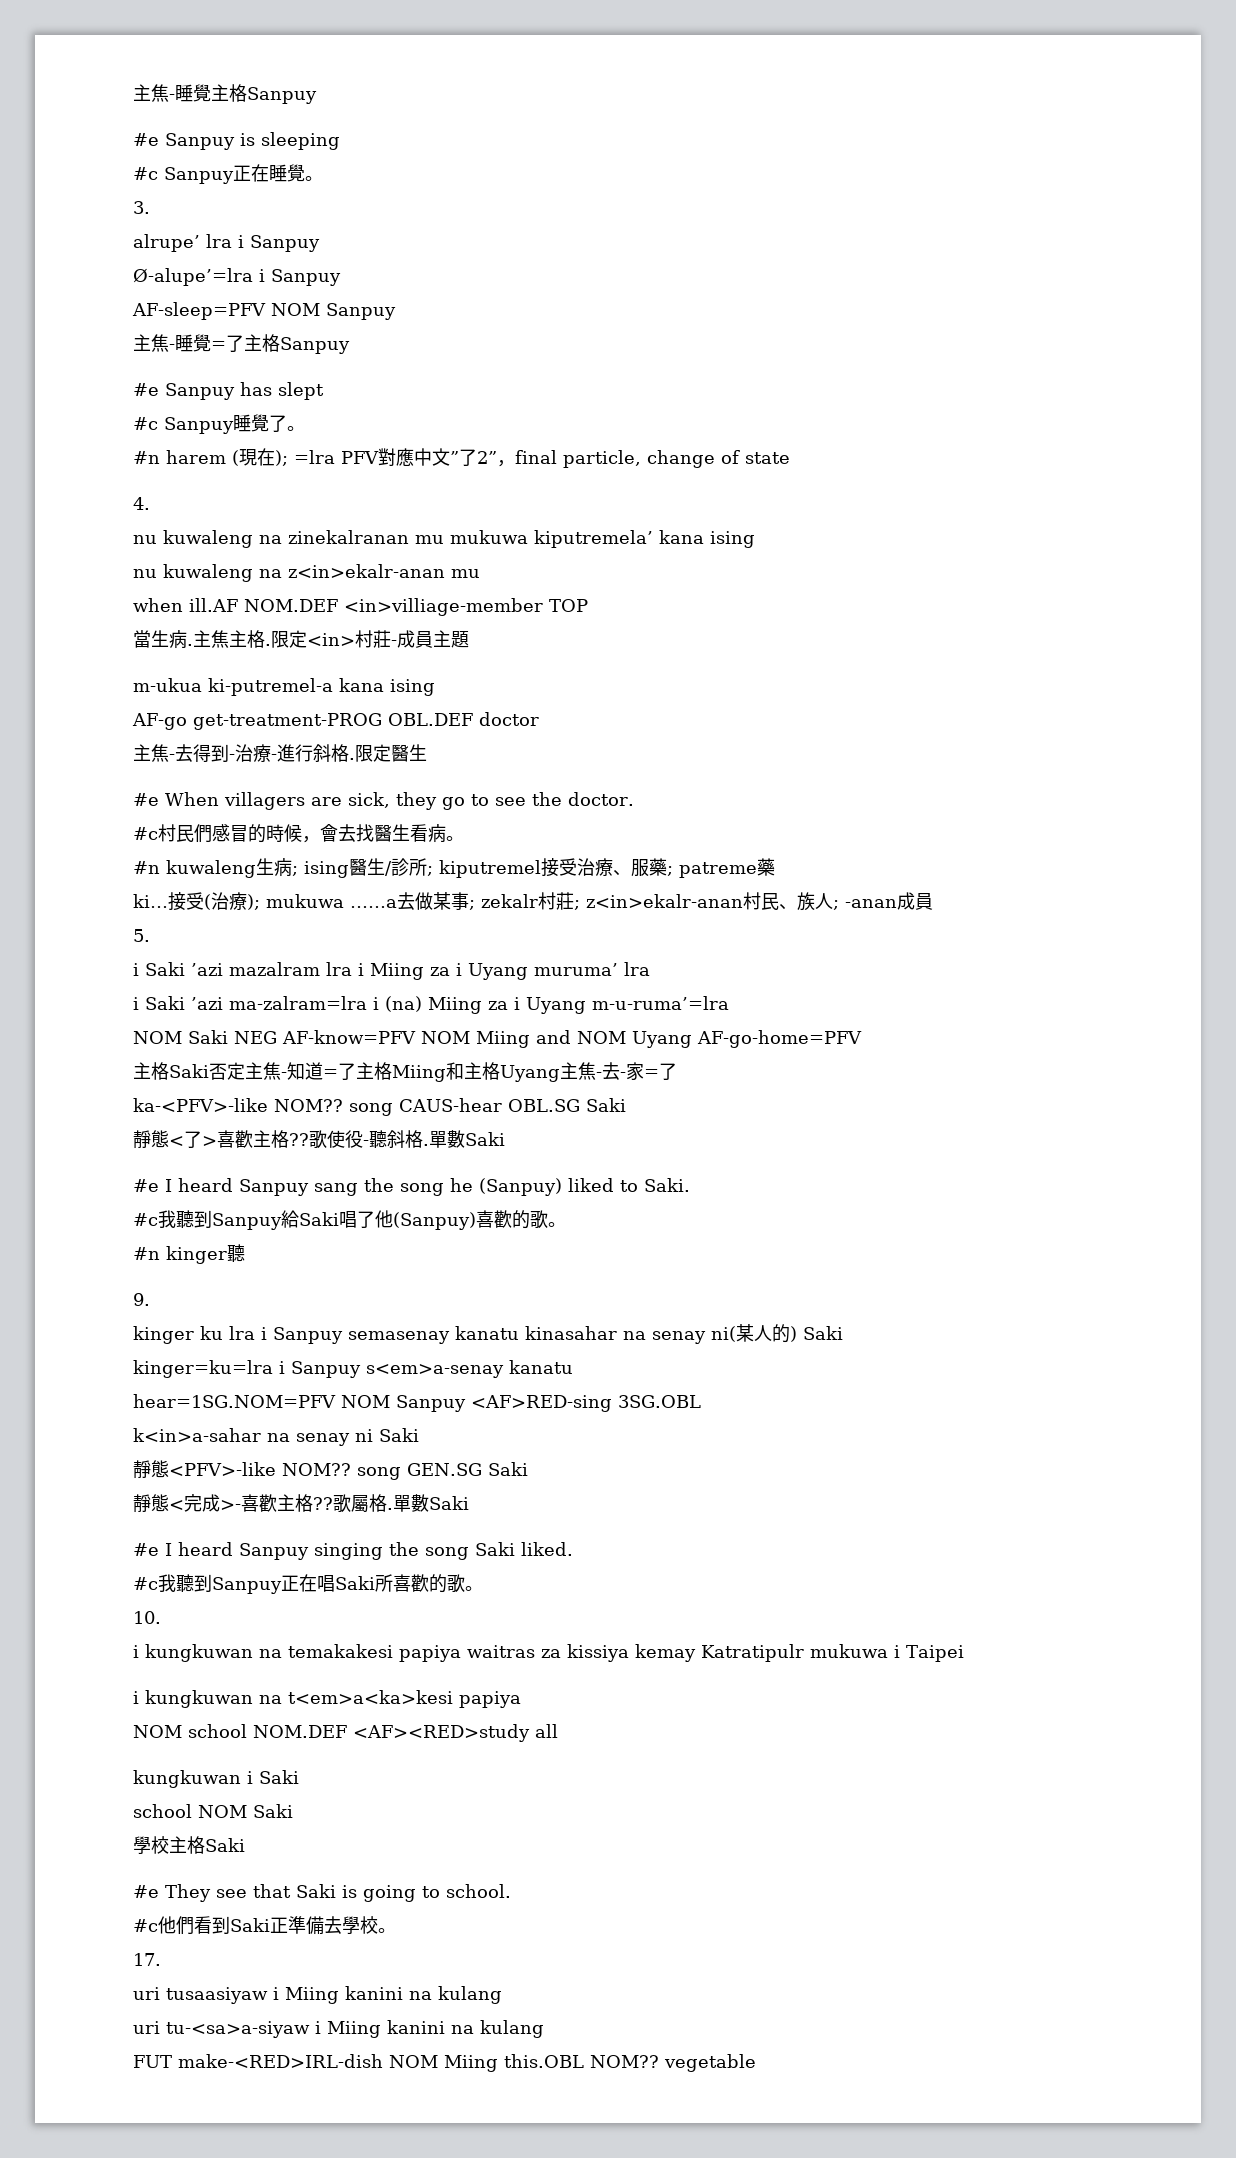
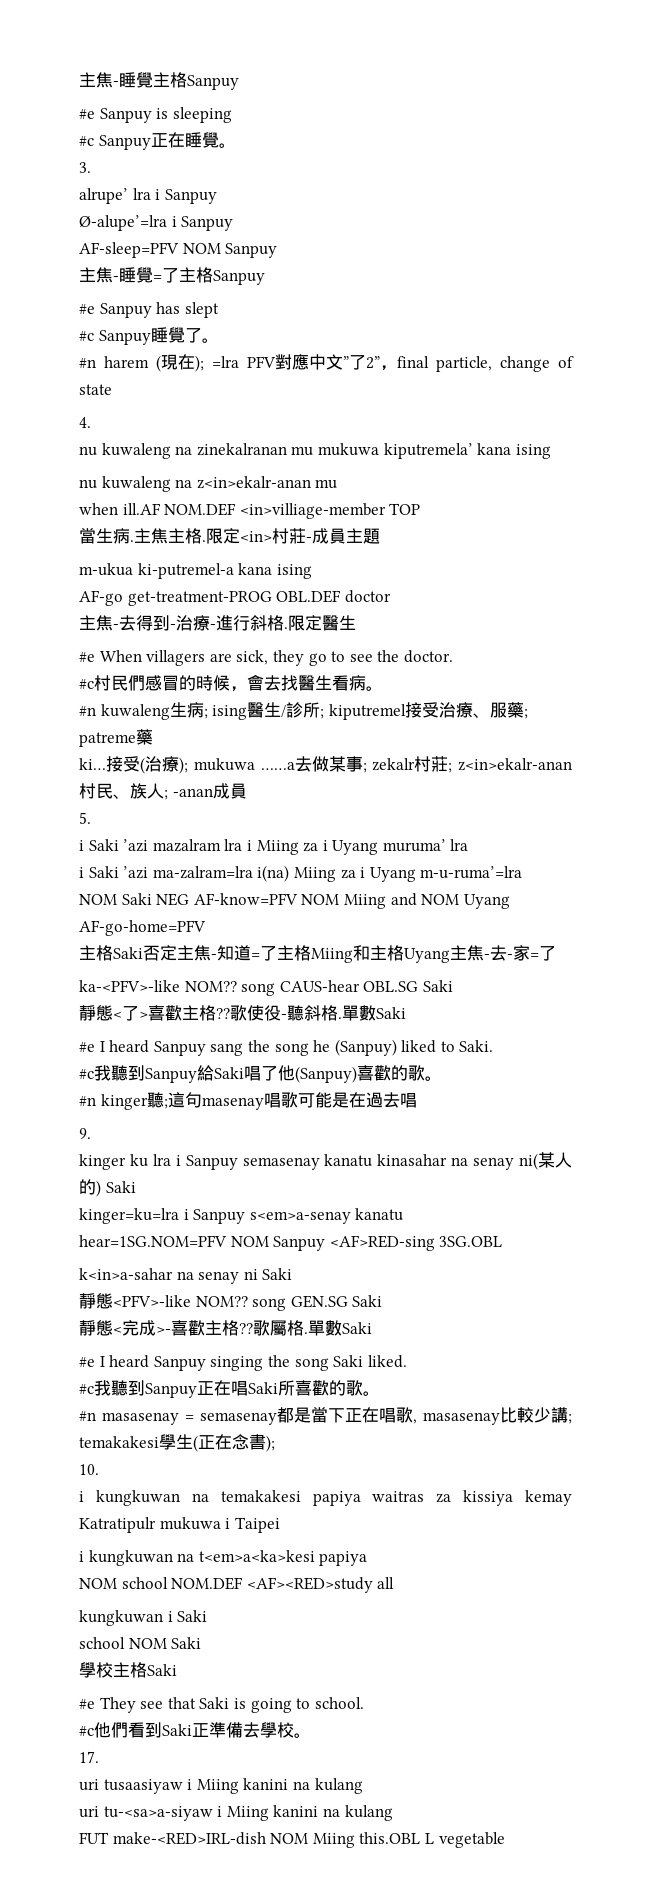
- i Saki ’azi ma-zalram=lra i (na) Miing za i Uyang m-u-ruma’=lra
+ i Saki ’azi ma-zalram=lra i(na) Miing za i Uyang m-u-ruma’=lra
- #n kinger聽
+ #n kinger聽;這句masenay唱歌可能是在過去唱
+ #n masasenay = semasenay都是當下正在唱歌, masasenay比較少講; temakakesi學生(正在念書);
- FUT make-<RED>IRL-dish NOM Miing this.OBL NOM?? vegetable
+ FUT make-<RED>IRL-dish NOM Miing this.OBL L vegetable

